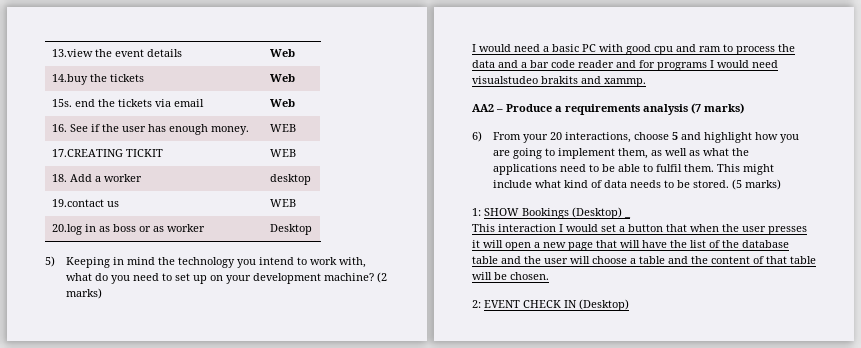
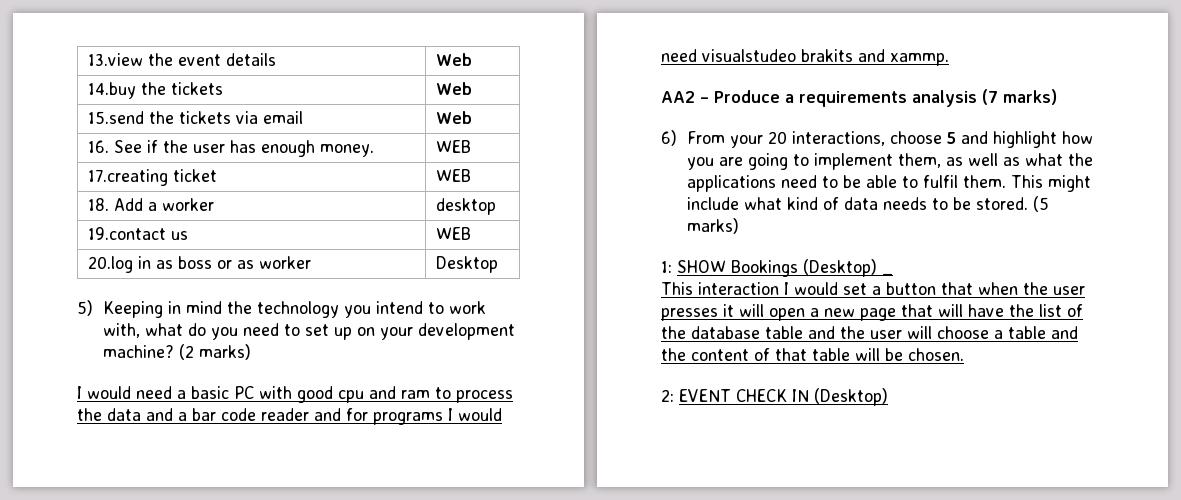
- 15s. end the tickets via email | Web
+ 15.send the tickets via email | Web
- 17.CREATING TICKIT | WEB
+ 17.creating ticket | WEB

